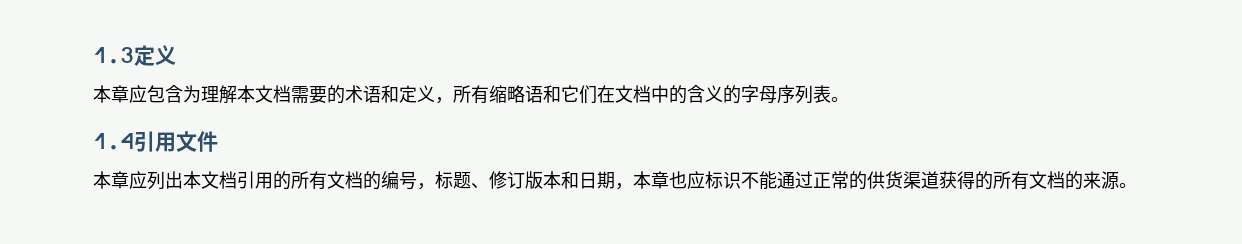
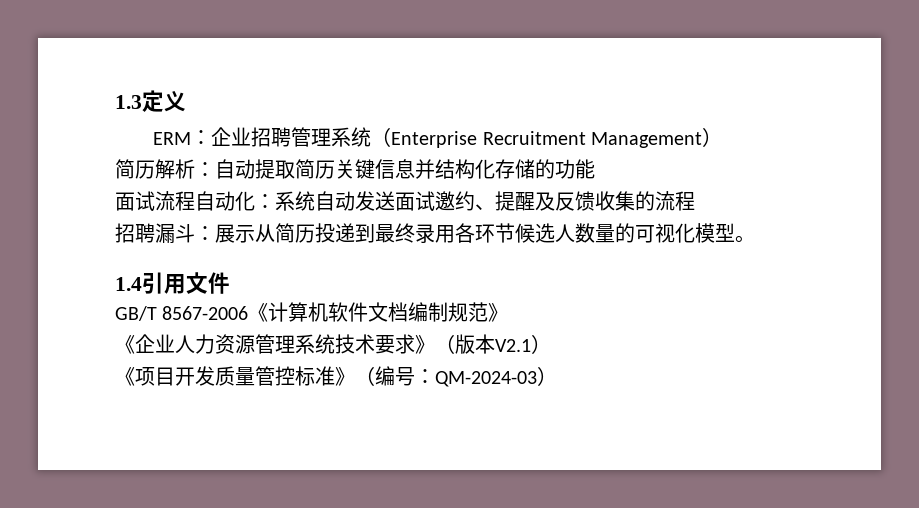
- 本章应包含为理解本文档需要的术语和定义，所有缩略语和它们在文档中的含义的字母序列表。
+ ERM：企业招聘管理系统（Enterprise Recruitment Management）
+ 简历解析：自动提取简历关键信息并结构化存储的功能
+ 面试流程自动化：系统自动发送面试邀约、提醒及反馈收集的流程
+ 招聘漏斗：展示从简历投递到最终录用各环节候选人数量的可视化模型。
  1.4引用文件
- 本章应列出本文档引用的所有文档的编号，标题、修订版本和日期，本章也应标识不能通过正常的供货渠道获得的所有文档的来源。
+ GB/T 8567-2006《计算机软件文档编制规范》
+ 《企业人力资源管理系统技术要求》（版本V2.1）
+ 《项目开发质量管控标准》（编号：QM-2024-03）

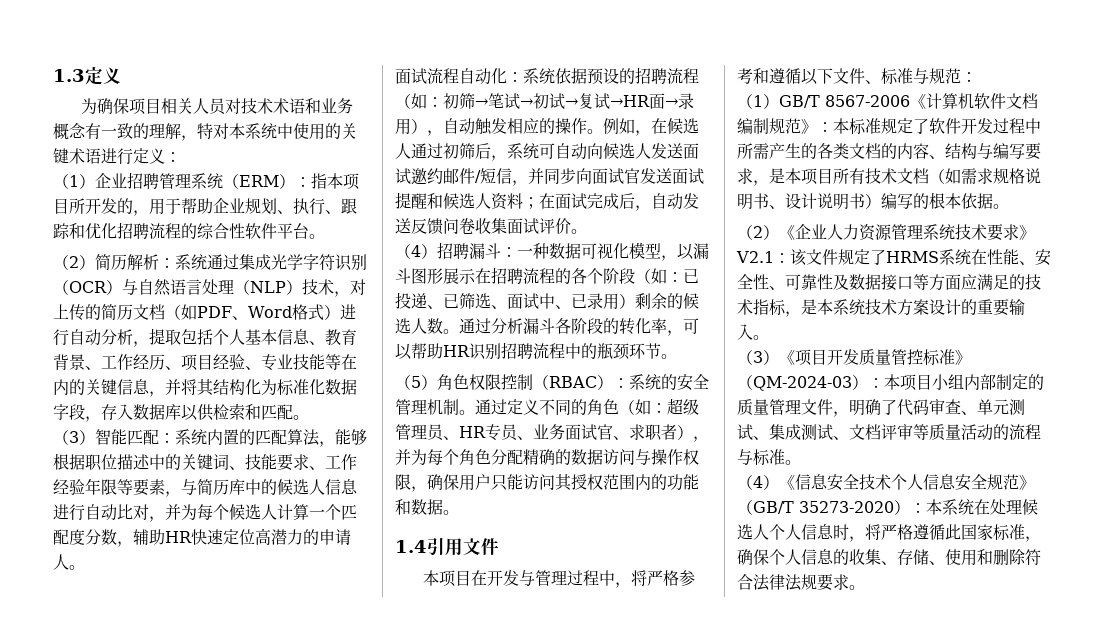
- ERM：企业招聘管理系统（Enterprise Recruitment Management）
- 简历解析：自动提取简历关键信息并结构化存储的功能
+ 为确保项目相关人员对技术术语和业务概念有一致的理解，特对本系统中使用的关键术语进行定义：
+ （1）企业招聘管理系统（ERM）：指本项目所开发的，用于帮助企业规划、执行、跟踪和优化招聘流程的综合性软件平台。
+ （2）简历解析：系统通过集成光学字符识别（OCR）与自然语言处理（NLP）技术，对上传的简历文档（如PDF、Word格式）进行自动分析，提取包括个人基本信息、教育背景、工作经历、项目经验、专业技能等在内的关键信息，并将其结构化为标准化数据字段，存入数据库以供检索和匹配。
+ （3）智能匹配：系统内置的匹配算法，能够根据职位描述中的关键词、技能要求、工作经验年限等要素，与简历库中的候选人信息进行自动比对，并为每个候选人计算一个匹配度分数，辅助HR快速定位高潜力的申请人。
- 面试流程自动化：系统自动发送面试邀约、提醒及反馈收集的流程
- 招聘漏斗：展示从简历投递到最终录用各环节候选人数量的可视化模型。
+ 面试流程自动化：系统依据预设的招聘流程（如：初筛→笔试→初试→复试→HR面→录用），自动触发相应的操作。例如，在候选人通过初筛后，系统可自动向候选人发送面试邀约邮件/短信，并同步向面试官发送面试提醒和候选人资料；在面试完成后，自动发送反馈问卷收集面试评价。
+ （4）招聘漏斗：一种数据可视化模型，以漏斗图形展示在招聘流程的各个阶段（如：已投递、已筛选、面试中、已录用）剩余的候选人数。通过分析漏斗各阶段的转化率，可以帮助HR识别招聘流程中的瓶颈环节。
+ （5）角色权限控制（RBAC）：系统的安全管理机制。通过定义不同的角色（如：超级管理员、HR专员、业务面试官、求职者），并为每个角色分配精确的数据访问与操作权限，确保用户只能访问其授权范围内的功能和数据。
  1.4引用文件
- GB/T 8567-2006《计算机软件文档编制规范》
- 《企业人力资源管理系统技术要求》（版本V2.1）
- 《项目开发质量管控标准》（编号：QM-2024-03）
+ 本项目在开发与管理过程中，将严格参考和遵循以下文件、标准与规范：
+ （1）GB/T 8567-2006《计算机软件文档编制规范》：本标准规定了软件开发过程中所需产生的各类文档的内容、结构与编写要求，是本项目所有技术文档（如需求规格说明书、设计说明书）编写的根本依据。
+ （2）《企业人力资源管理系统技术要求》V2.1：该文件规定了HRMS系统在性能、安全性、可靠性及数据接口等方面应满足的技术指标，是本系统技术方案设计的重要输入。
+ （3）《项目开发质量管控标准》（QM-2024-03）：本项目小组内部制定的质量管理文件，明确了代码审查、单元测试、集成测试、文档评审等质量活动的流程与标准。
+ （4）《信息安全技术个人信息安全规范》（GB/T 35273-2020）：本系统在处理候选人个人信息时，将严格遵循此国家标准，确保个人信息的收集、存储、使用和删除符合法律法规要求。

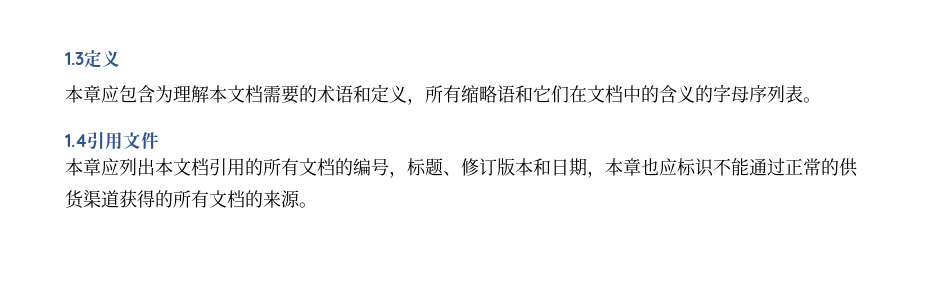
- 为确保项目相关人员对技术术语和业务概念有一致的理解，特对本系统中使用的关键术语进行定义：
- （1）企业招聘管理系统（ERM）：指本项目所开发的，用于帮助企业规划、执行、跟踪和优化招聘流程的综合性软件平台。
- （2）简历解析：系统通过集成光学字符识别（OCR）与自然语言处理（NLP）技术，对上传的简历文档（如PDF、Word格式）进行自动分析，提取包括个人基本信息、教育背景、工作经历、项目经验、专业技能等在内的关键信息，并将其结构化为标准化数据字段，存入数据库以供检索和匹配。
- （3）智能匹配：系统内置的匹配算法，能够根据职位描述中的关键词、技能要求、工作经验年限等要素，与简历库中的候选人信息进行自动比对，并为每个候选人计算一个匹配度分数，辅助HR快速定位高潜力的申请人。
- 面试流程自动化：系统依据预设的招聘流程（如：初筛→笔试→初试→复试→HR面→录用），自动触发相应的操作。例如，在候选人通过初筛后，系统可自动向候选人发送面试邀约邮件/短信，并同步向面试官发送面试提醒和候选人资料；在面试完成后，自动发送反馈问卷收集面试评价。
- （4）招聘漏斗：一种数据可视化模型，以漏斗图形展示在招聘流程的各个阶段（如：已投递、已筛选、面试中、已录用）剩余的候选人数。通过分析漏斗各阶段的转化率，可以帮助HR识别招聘流程中的瓶颈环节。
- （5）角色权限控制（RBAC）：系统的安全管理机制。通过定义不同的角色（如：超级管理员、HR专员、业务面试官、求职者），并为每个角色分配精确的数据访问与操作权限，确保用户只能访问其授权范围内的功能和数据。
+ 本章应包含为理解本文档需要的术语和定义，所有缩略语和它们在文档中的含义的字母序列表。
  1.4引用文件
- 本项目在开发与管理过程中，将严格参考和遵循以下文件、标准与规范：
- （1）GB/T 8567-2006《计算机软件文档编制规范》：本标准规定了软件开发过程中所需产生的各类文档的内容、结构与编写要求，是本项目所有技术文档（如需求规格说明书、设计说明书）编写的根本依据。
- （2）《企业人力资源管理系统技术要求》V2.1：该文件规定了HRMS系统在性能、安全性、可靠性及数据接口等方面应满足的技术指标，是本系统技术方案设计的重要输入。
- （3）《项目开发质量管控标准》（QM-2024-03）：本项目小组内部制定的质量管理文件，明确了代码审查、单元测试、集成测试、文档评审等质量活动的流程与标准。
- （4）《信息安全技术个人信息安全规范》（GB/T 35273-2020）：本系统在处理候选人个人信息时，将严格遵循此国家标准，确保个人信息的收集、存储、使用和删除符合法律法规要求。
+ 本章应列出本文档引用的所有文档的编号，标题、修订版本和日期，本章也应标识不能通过正常的供货渠道获得的所有文档的来源。

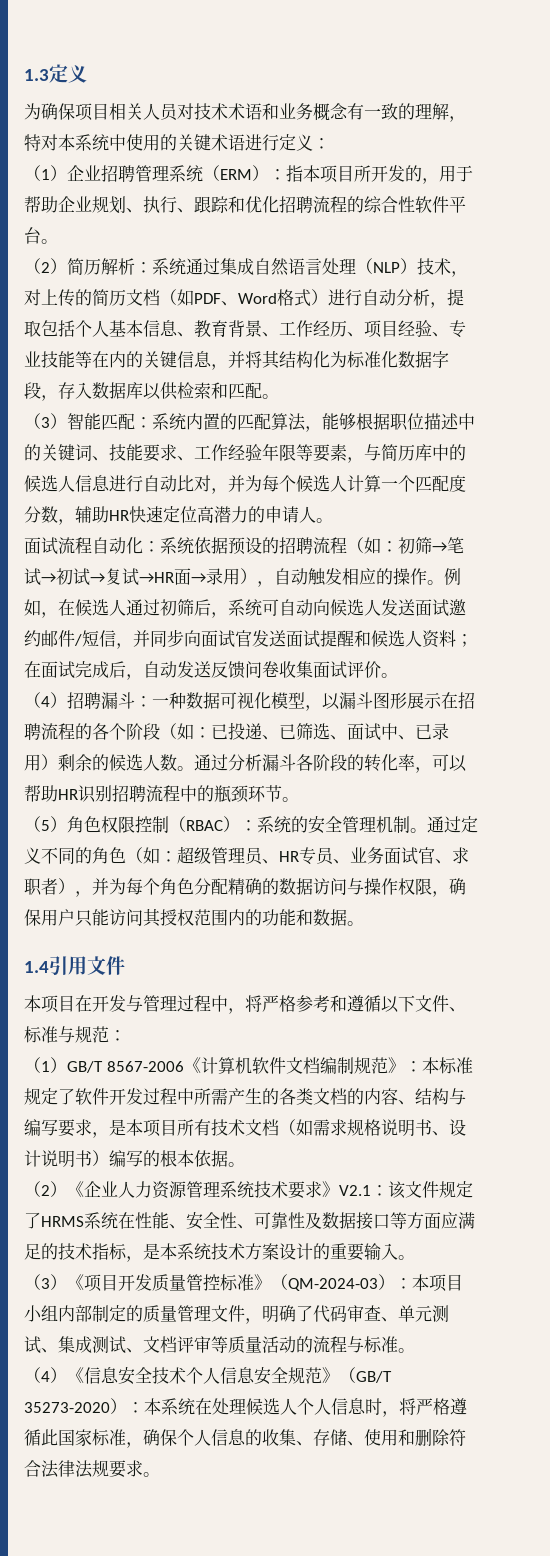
- 本章应包含为理解本文档需要的术语和定义，所有缩略语和它们在文档中的含义的字母序列表。
+ 为确保项目相关人员对技术术语和业务概念有一致的理解，特对本系统中使用的关键术语进行定义：
+ （1）企业招聘管理系统（ERM）：指本项目所开发的，用于帮助企业规划、执行、跟踪和优化招聘流程的综合性软件平台。
+ （2）简历解析：系统通过集成自然语言处理（NLP）技术，对上传的简历文档（如PDF、Word格式）进行自动分析，提取包括个人基本信息、教育背景、工作经历、项目经验、专业技能等在内的关键信息，并将其结构化为标准化数据字段，存入数据库以供检索和匹配。
+ （3）智能匹配：系统内置的匹配算法，能够根据职位描述中的关键词、技能要求、工作经验年限等要素，与简历库中的候选人信息进行自动比对，并为每个候选人计算一个匹配度分数，辅助HR快速定位高潜力的申请人。
+ 面试流程自动化：系统依据预设的招聘流程（如：初筛→笔试→初试→复试→HR面→录用），自动触发相应的操作。例如，在候选人通过初筛后，系统可自动向候选人发送面试邀约邮件/短信，并同步向面试官发送面试提醒和候选人资料；在面试完成后，自动发送反馈问卷收集面试评价。
+ （4）招聘漏斗：一种数据可视化模型，以漏斗图形展示在招聘流程的各个阶段（如：已投递、已筛选、面试中、已录用）剩余的候选人数。通过分析漏斗各阶段的转化率，可以帮助HR识别招聘流程中的瓶颈环节。
+ （5）角色权限控制（RBAC）：系统的安全管理机制。通过定义不同的角色（如：超级管理员、HR专员、业务面试官、求职者），并为每个角色分配精确的数据访问与操作权限，确保用户只能访问其授权范围内的功能和数据。
  1.4引用文件
- 本章应列出本文档引用的所有文档的编号，标题、修订版本和日期，本章也应标识不能通过正常的供货渠道获得的所有文档的来源。
+ 本项目在开发与管理过程中，将严格参考和遵循以下文件、标准与规范：
+ （1）GB/T 8567-2006《计算机软件文档编制规范》：本标准规定了软件开发过程中所需产生的各类文档的内容、结构与编写要求，是本项目所有技术文档（如需求规格说明书、设计说明书）编写的根本依据。
+ （2）《企业人力资源管理系统技术要求》V2.1：该文件规定了HRMS系统在性能、安全性、可靠性及数据接口等方面应满足的技术指标，是本系统技术方案设计的重要输入。
+ （3）《项目开发质量管控标准》（QM-2024-03）：本项目小组内部制定的质量管理文件，明确了代码审查、单元测试、集成测试、文档评审等质量活动的流程与标准。
+ （4）《信息安全技术个人信息安全规范》（GB/T 35273-2020）：本系统在处理候选人个人信息时，将严格遵循此国家标准，确保个人信息的收集、存储、使用和删除符合法律法规要求。

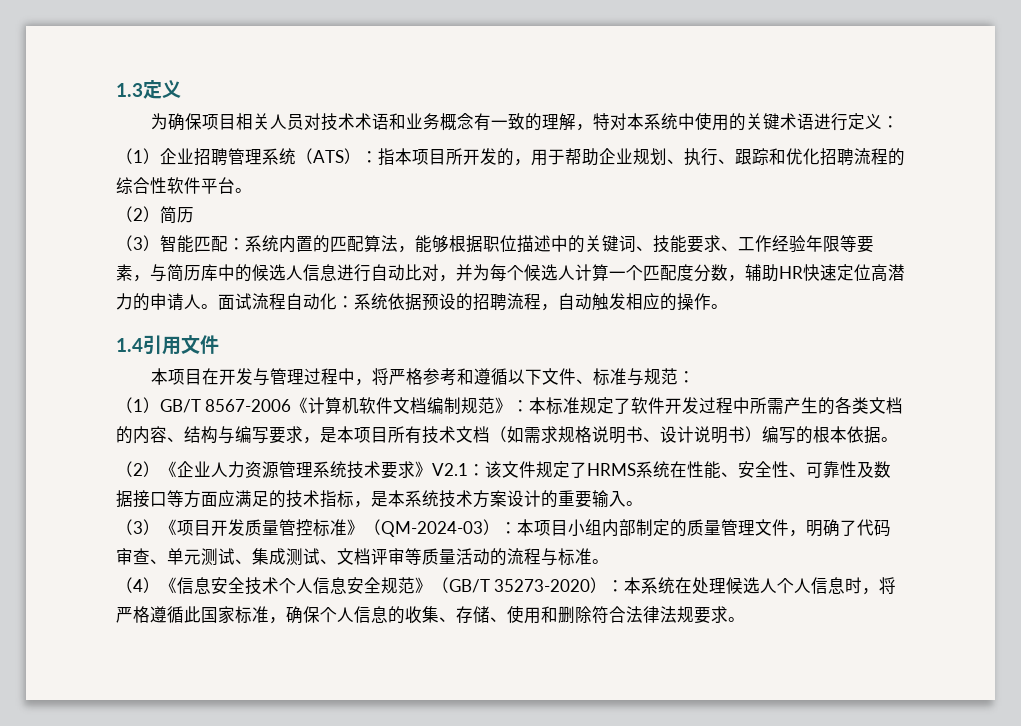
- （1）企业招聘管理系统（ERM）：指本项目所开发的，用于帮助企业规划、执行、跟踪和优化招聘流程的综合性软件平台。
+ （1）企业招聘管理系统（ATS）：指本项目所开发的，用于帮助企业规划、执行、跟踪和优化招聘流程的综合性软件平台。
- （2）简历解析：系统通过集成自然语言处理（NLP）技术，对上传的简历文档（如PDF、Word格式）进行自动分析，提取包括个人基本信息、教育背景、工作经历、项目经验、专业技能等在内的关键信息，并将其结构化为标准化数据字段，存入数据库以供检索和匹配。
+ （2）简历
- 系统内置的匹配算法，能够根据职位描述中的关键词、技能要求、工作经验年限等要素，与简历库中的候选人信息进行自动比对，并为每个候选人计算一个匹配度分数，辅助HR快速定位高潜力的申请人。
- 面试流程自动化：
+ 系统内置的匹配算法，能够根据职位描述中的关键词、技能要求、工作经验年限等要素，与简历库中的候选人信息进行自动比对，并为每个候选人计算一个匹配度分数，辅助HR快速定位高潜力的申请人。面试流程自动化：
- 系统依据预设的招聘流程（如：初筛→笔试→初试→复试→HR面→录用），自动触发相应的操作。例如，在候选人通过初筛后，系统可自动向候选人发送面试邀约邮件/短信，并同步向面试官发送面试提醒和候选人资料；在面试完成后，自动发送反馈问卷收集面试评价。
- （4）招聘漏斗：一种数据可视化模型，以漏斗图形展示在招聘流程的各个阶段（如：已投递、已筛选、面试中、已录用）剩余的候选人数。通过分析漏斗各阶段的转化率，可以帮助HR识别招聘流程中的瓶颈环节。
- （5）角色权限控制（RBAC）：系统的安全管理机制。通过定义不同的角色（如：超级管理员、HR专员、业务面试官、求职者），并为每个角色分配精确的数据访问与操作权限，确保用户只能访问其授权范围内的功能和数据。
+ 系统依据预设的招聘流程，自动触发相应的操作。

